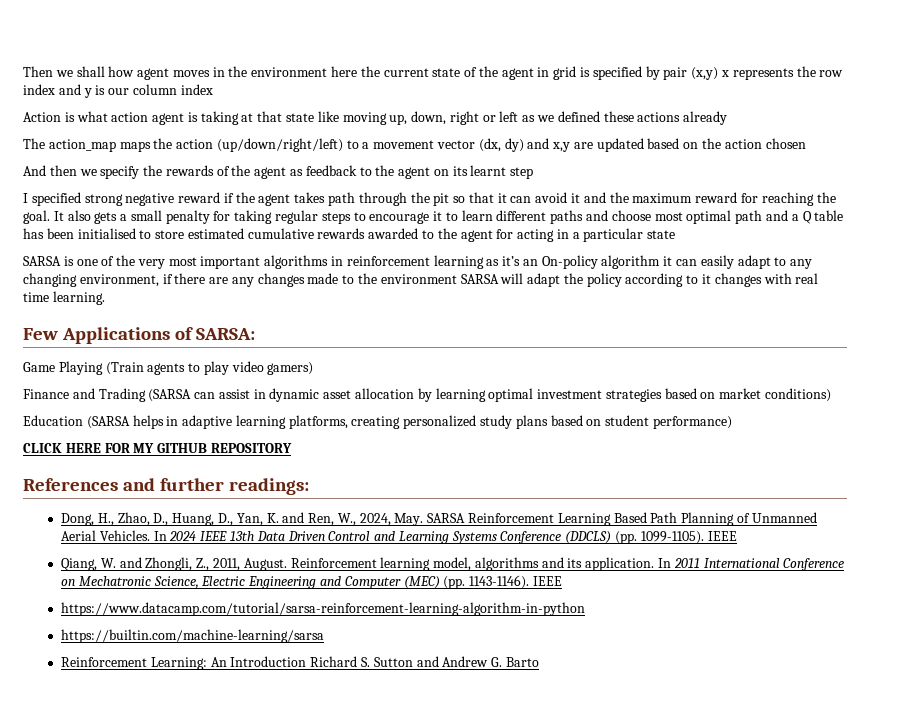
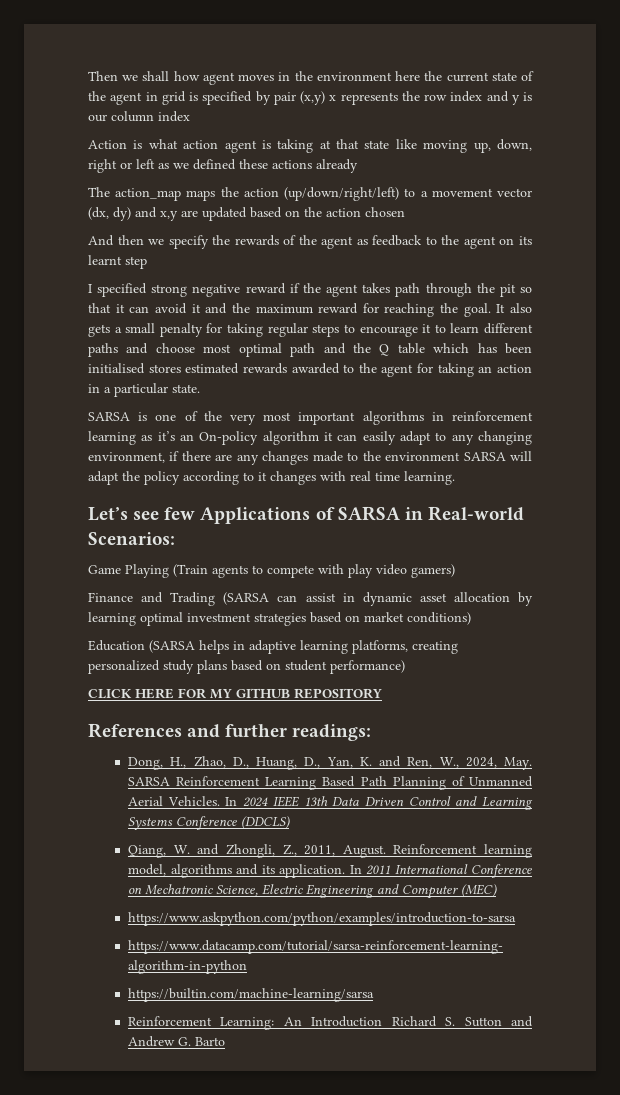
- It also gets a small penalty for taking regular steps to encourage it to learn different paths and choose most optimal path and a Q table has been initialised to store estimated cumulative rewards awarded to the agent for acting in a particular state
+ It also gets a small penalty for taking regular steps to encourage it to learn different paths and choose most optimal path and the Q table which has been initialised stores estimated rewards awarded to the agent for taking an action in a particular state.
- Few Applications of SARSA:
+ Let’s see few Applications of SARSA in Real-world Scenarios:
- Game Playing (Train agents to play video gamers)
+ Game Playing (Train agents to compete with play video gamers)
- In 2024 IEEE 13th Data Driven Control and Learning Systems Conference (DDCLS) (pp. 1099-1105). IEEE
+ In 2024 IEEE 13th Data Driven Control and Learning Systems Conference (DDCLS)
- In 2011 International Conference on Mechatronic Science, Electric Engineering and Computer (MEC) (pp. 1143-1146). IEEE
+ In 2011 International Conference on Mechatronic Science, Electric Engineering and Computer (MEC)
+ https://www.askpython.com/python/examples/introduction-to-sarsa

